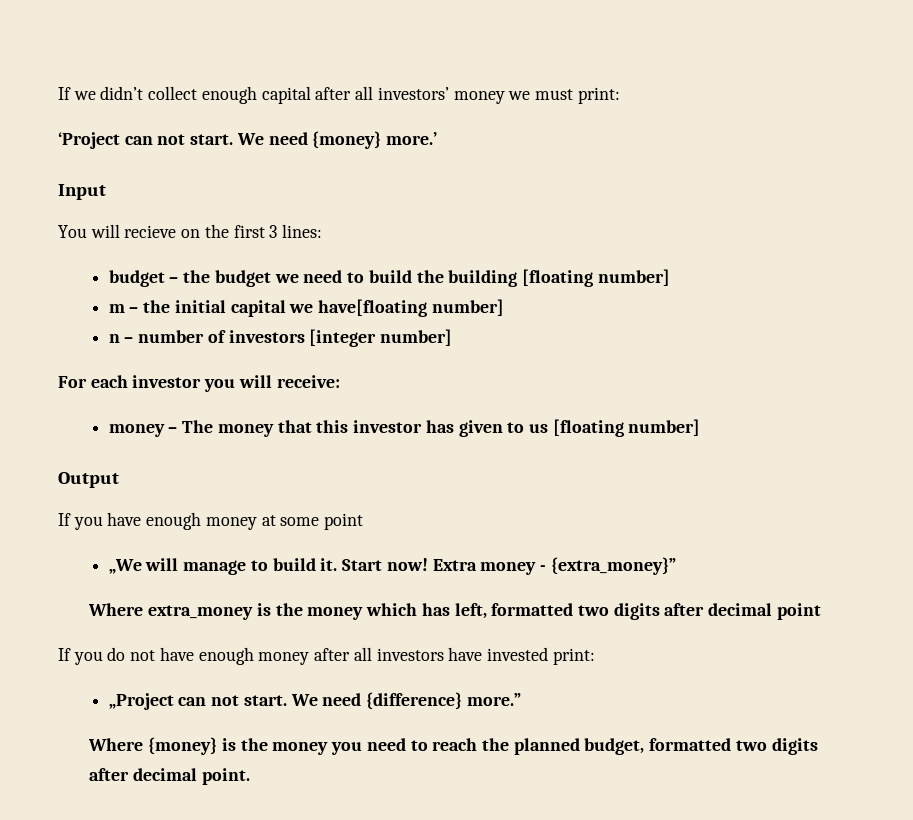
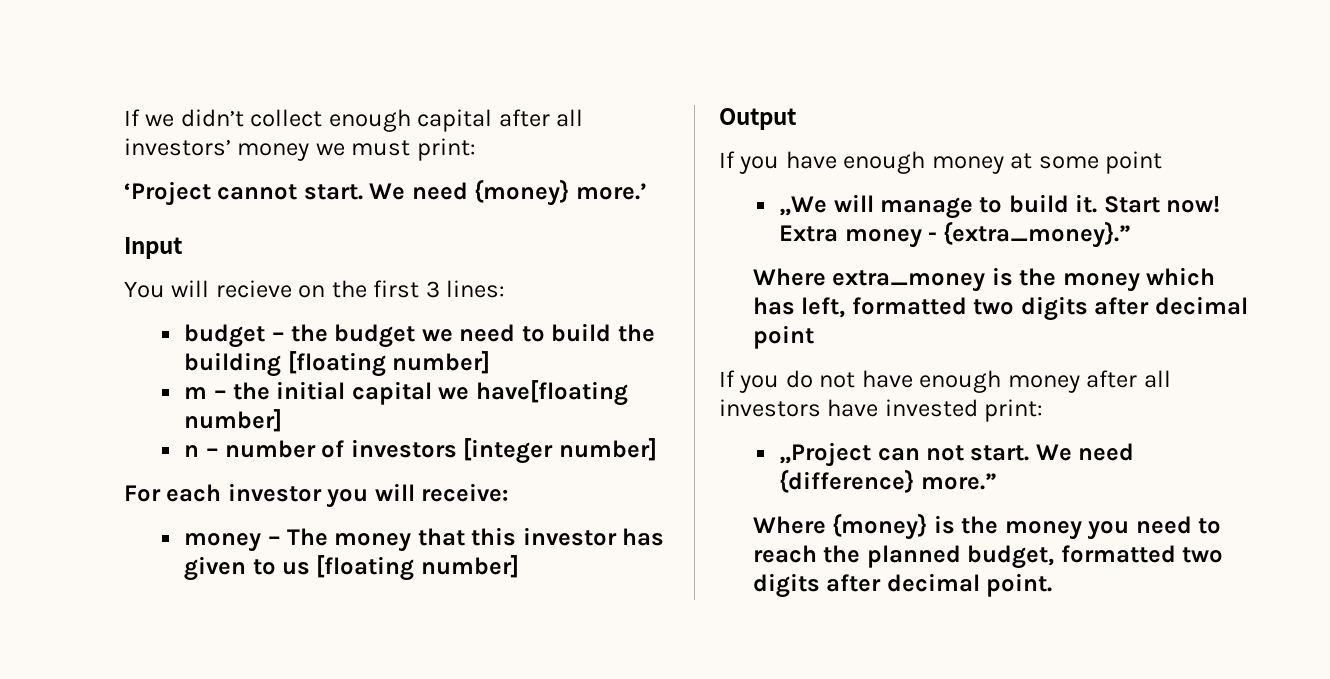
- ‘Project can not start.
+ ‘Project cannot start.
- Extra money - {extra_money}”
+ Extra money - {extra_money}.”

